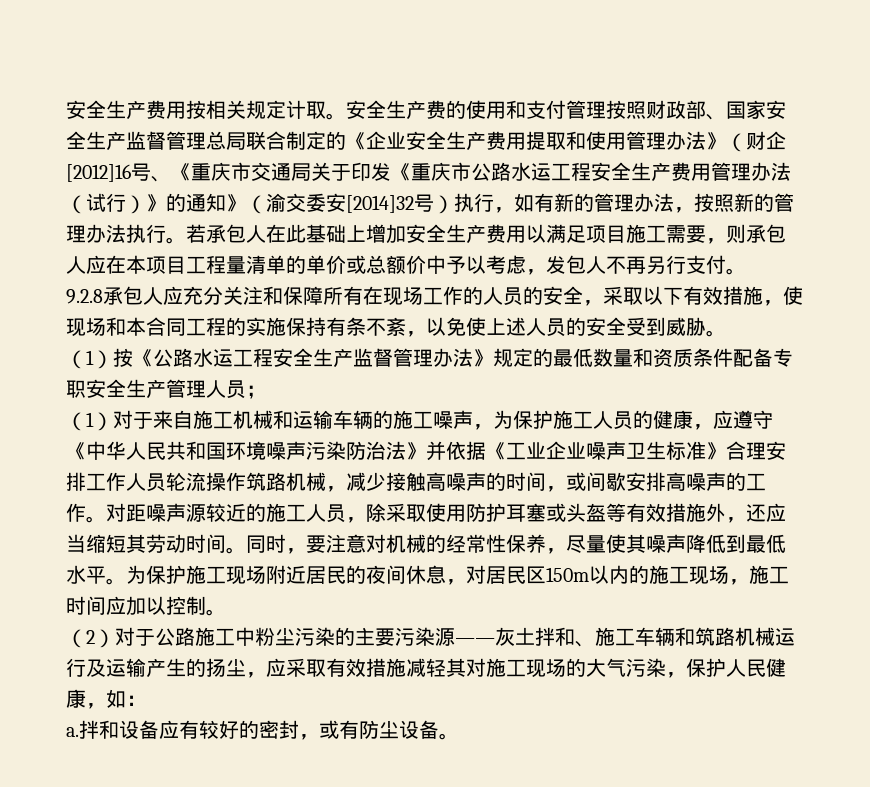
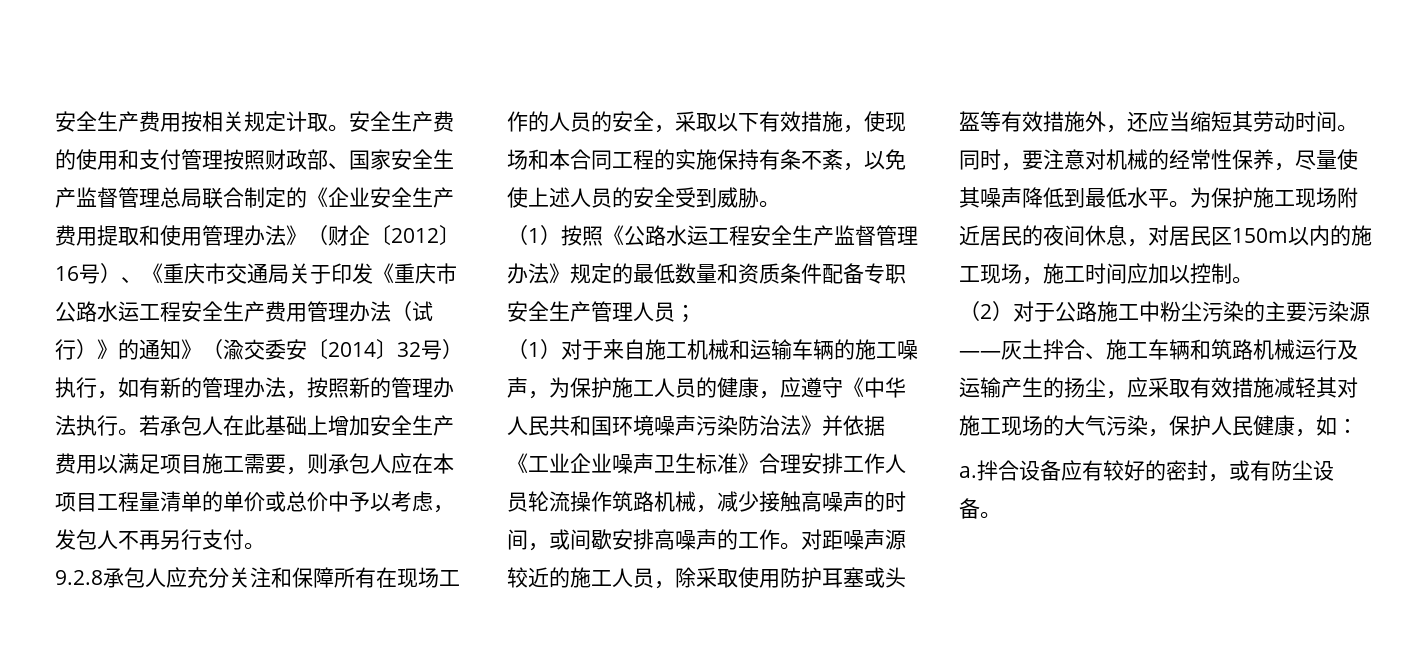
- 安全生产费的使用和支付管理按照财政部、国家安全生产监督管理总局联合制定的《企业安全生产费用提取和使用管理办法》（财企[2012]16号、《重庆市交通局关于印发《重庆市公路水运工程安全生产费用管理办法（试行）》的通知》（渝交委安[2014]32号）执行，如有新的管理办法，按照新的管理办法执行。
+ 安全生产费的使用和支付管理按照财政部、国家安全生产监督管理总局联合制定的《企业安全生产费用提取和使用管理办法》（财企〔2012〕16号）、《重庆市交通局关于印发《重庆市公路水运工程安全生产费用管理办法（试行）》的通知》（渝交委安〔2014〕32号）执行，如有新的管理办法，按照新的管理办法执行。
- 若承包人在此基础上增加安全生产费用以满足项目施工需要，则承包人应在本项目工程量清单的单价或总额价中予以考虑，发包人不再另行支付。
+ 若承包人在此基础上增加安全生产费用以满足项目施工需要，则承包人应在本项目工程量清单的单价或总价中予以考虑，发包人不再另行支付。
- （1）按《公路水运工程安全生产监督管理办法》规定的最低数量和资质条件配备专职安全生产管理人员；
+ （1）按照《公路水运工程安全生产监督管理办法》规定的最低数量和资质条件配备专职安全生产管理人员；
- （2）对于公路施工中粉尘污染的主要污染源――灰土拌和、施工车辆和筑路机械运行及运输产生的扬尘，应采取有效措施减轻其对施工现场的大气污染，保护人民健康，如：
+ （2）对于公路施工中粉尘污染的主要污染源――灰土拌合、施工车辆和筑路机械运行及运输产生的扬尘，应采取有效措施减轻其对施工现场的大气污染，保护人民健康，如：
- 拌和设备应有较好的密封，或有防尘设备。
+ 拌合设备应有较好的密封，或有防尘设备。

